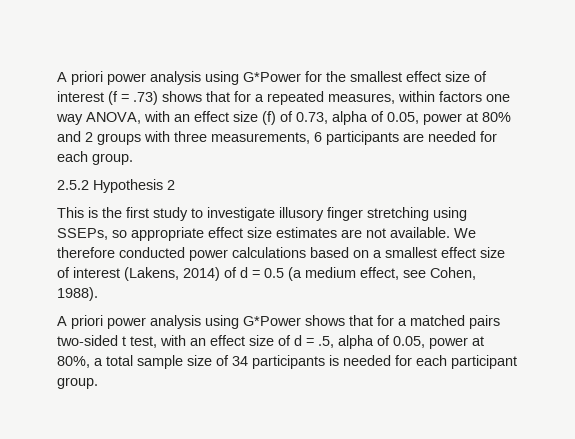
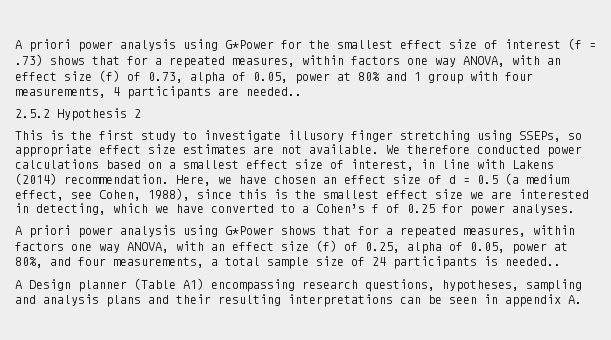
- A priori power analysis using G*Power for the smallest effect size of interest (f = .73) shows that for a repeated measures, within factors one way ANOVA, with an effect size (f) of 0.73, alpha of 0.05, power at 80% and 2 groups with three measurements, 6 participants are needed for each group.
+ A priori power analysis using G*Power for the smallest effect size of interest (f = .73) shows that for a repeated measures, within factors one way ANOVA, with an effect size (f) of 0.73, alpha of 0.05, power at 80% and 1 group with four measurements, 4 participants are needed..
- We therefore conducted power calculations based on a smallest effect size of interest (Lakens, 2014) of d = 0.5 (a medium effect, see Cohen, 1988).
+ We therefore conducted power calculations based on a smallest effect size of interest, in line with Lakens (2014) recommendation. Here, we have chosen an effect size of d = 0.5 (a medium effect, see Cohen, 1988), since this is the smallest effect size we are interested in detecting, which we have converted to a Cohen’s f of 0.25 for power analyses.
- A priori power analysis using G*Power shows that for a matched pairs two-sided t test, with an effect size of d = .5, alpha of 0.05, power at 80%, a total sample size of 34 participants is needed for each participant group.
+ A priori power analysis using G*Power shows that for a repeated measures, within factors one way ANOVA, with an effect size (f) of 0.25, alpha of 0.05, power at 80%, and four measurements, a total sample size of 24 participants is needed..
+ A Design planner (Table A1) encompassing research questions, hypotheses, sampling and analysis plans and their resulting interpretations can be seen in appendix A.

